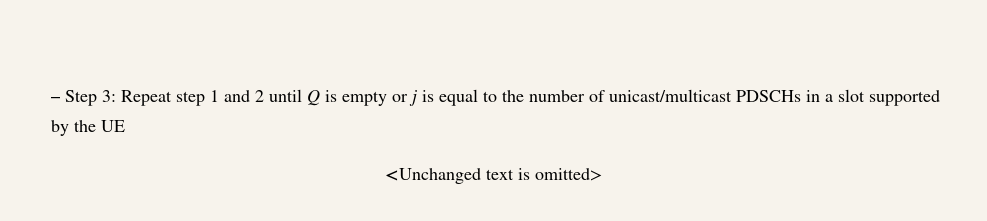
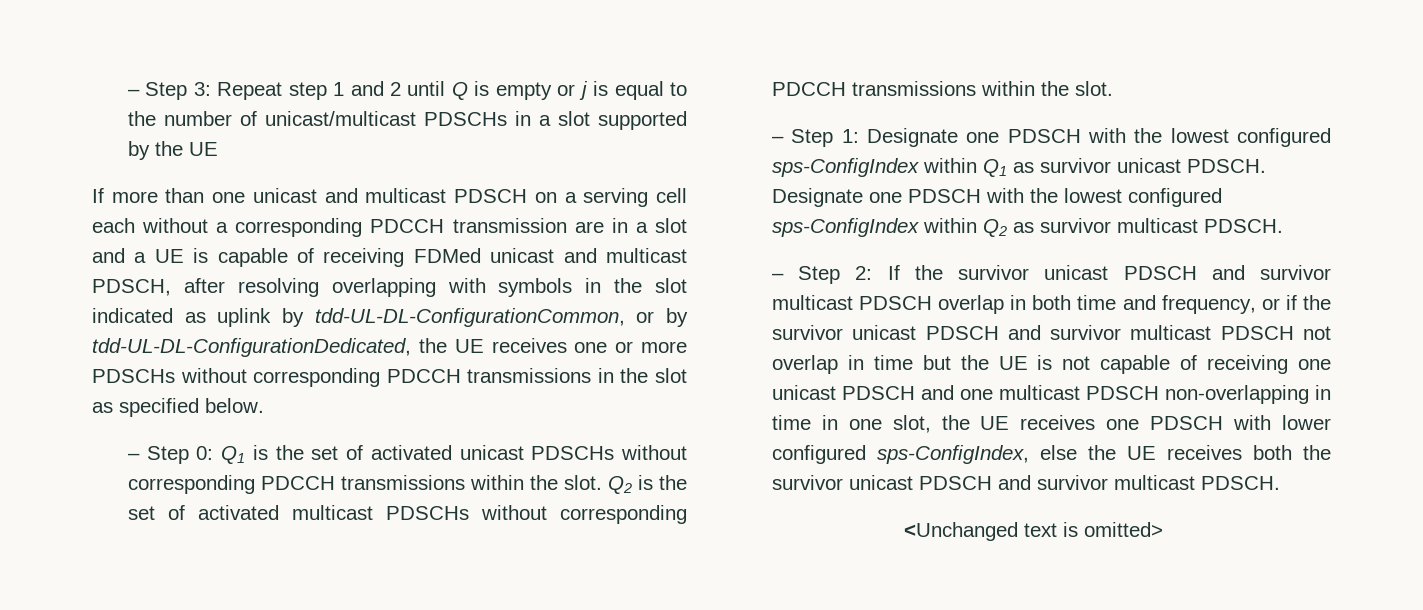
+ If more than one unicast and multicast PDSCH on a serving cell each without a corresponding PDCCH transmission are in a slot and a UE is capable of receiving FDMed unicast and multicast PDSCH, after resolving overlapping with symbols in the slot indicated as uplink by tdd-UL-DL-ConfigurationCommon, or by tdd-UL-DL-ConfigurationDedicated, the UE receives one or more PDSCHs without corresponding PDCCH transmissions in the slot as specified below.
+ ‒ Step 0: Q1 is the set of activated unicast PDSCHs without corresponding PDCCH transmissions within the slot. Q2 is the set of activated multicast PDSCHs without corresponding PDCCH transmissions within the slot.
+ ‒ Step 1: Designate one PDSCH with the lowest configured sps-ConfigIndex within Q1 as survivor unicast PDSCH. Designate one PDSCH with the lowest configured sps-ConfigIndex within Q2 as survivor multicast PDSCH.
+ ‒ Step 2: If the survivor unicast PDSCH and survivor multicast PDSCH overlap in both time and frequency, or if the survivor unicast PDSCH and survivor multicast PDSCH not overlap in time but the UE is not capable of receiving one unicast PDSCH and one multicast PDSCH non-overlapping in time in one slot, the UE receives one PDSCH with lower configured sps-ConfigIndex, else the UE receives both the survivor unicast PDSCH and survivor multicast PDSCH.

